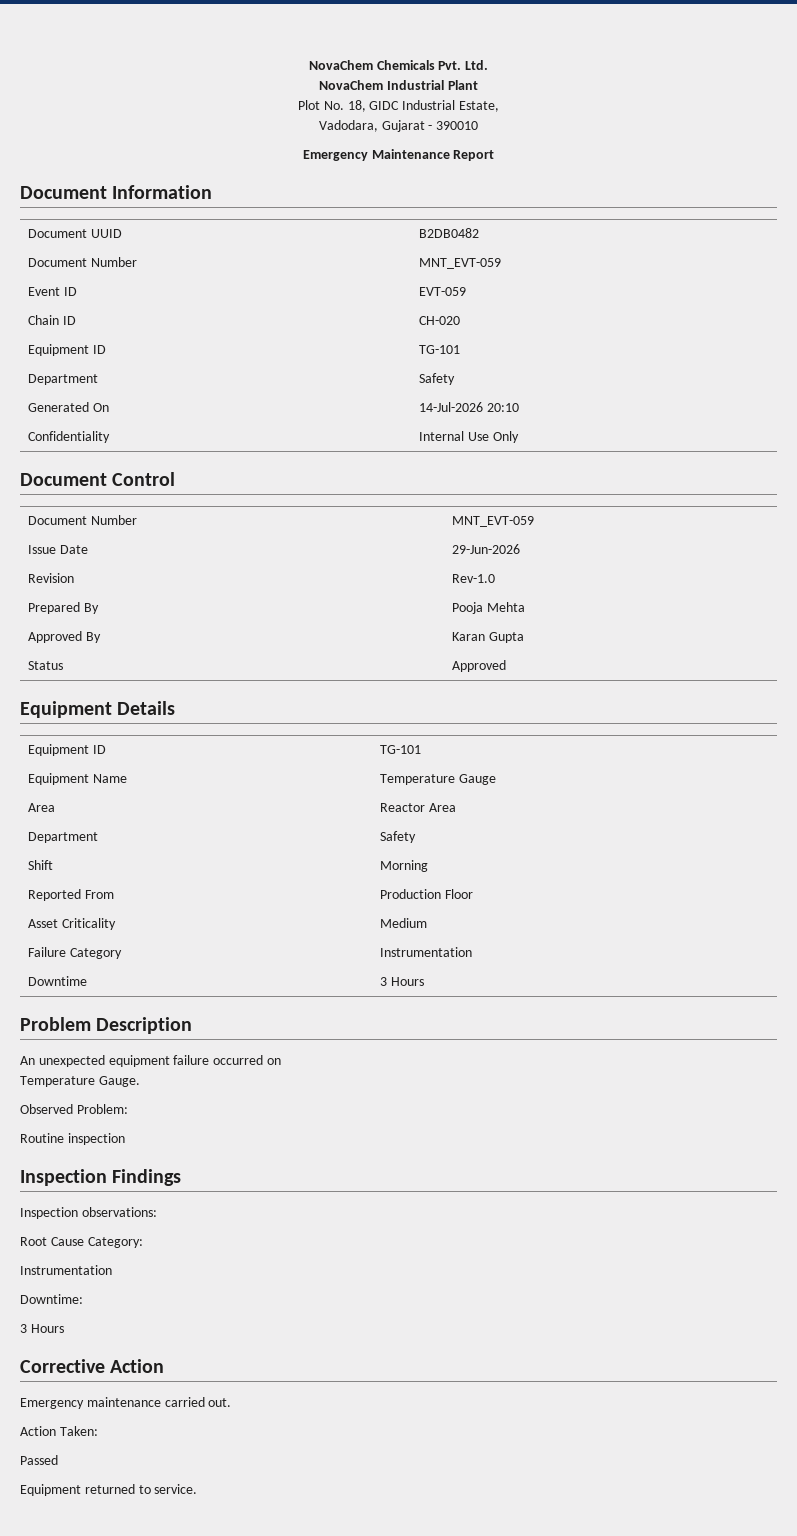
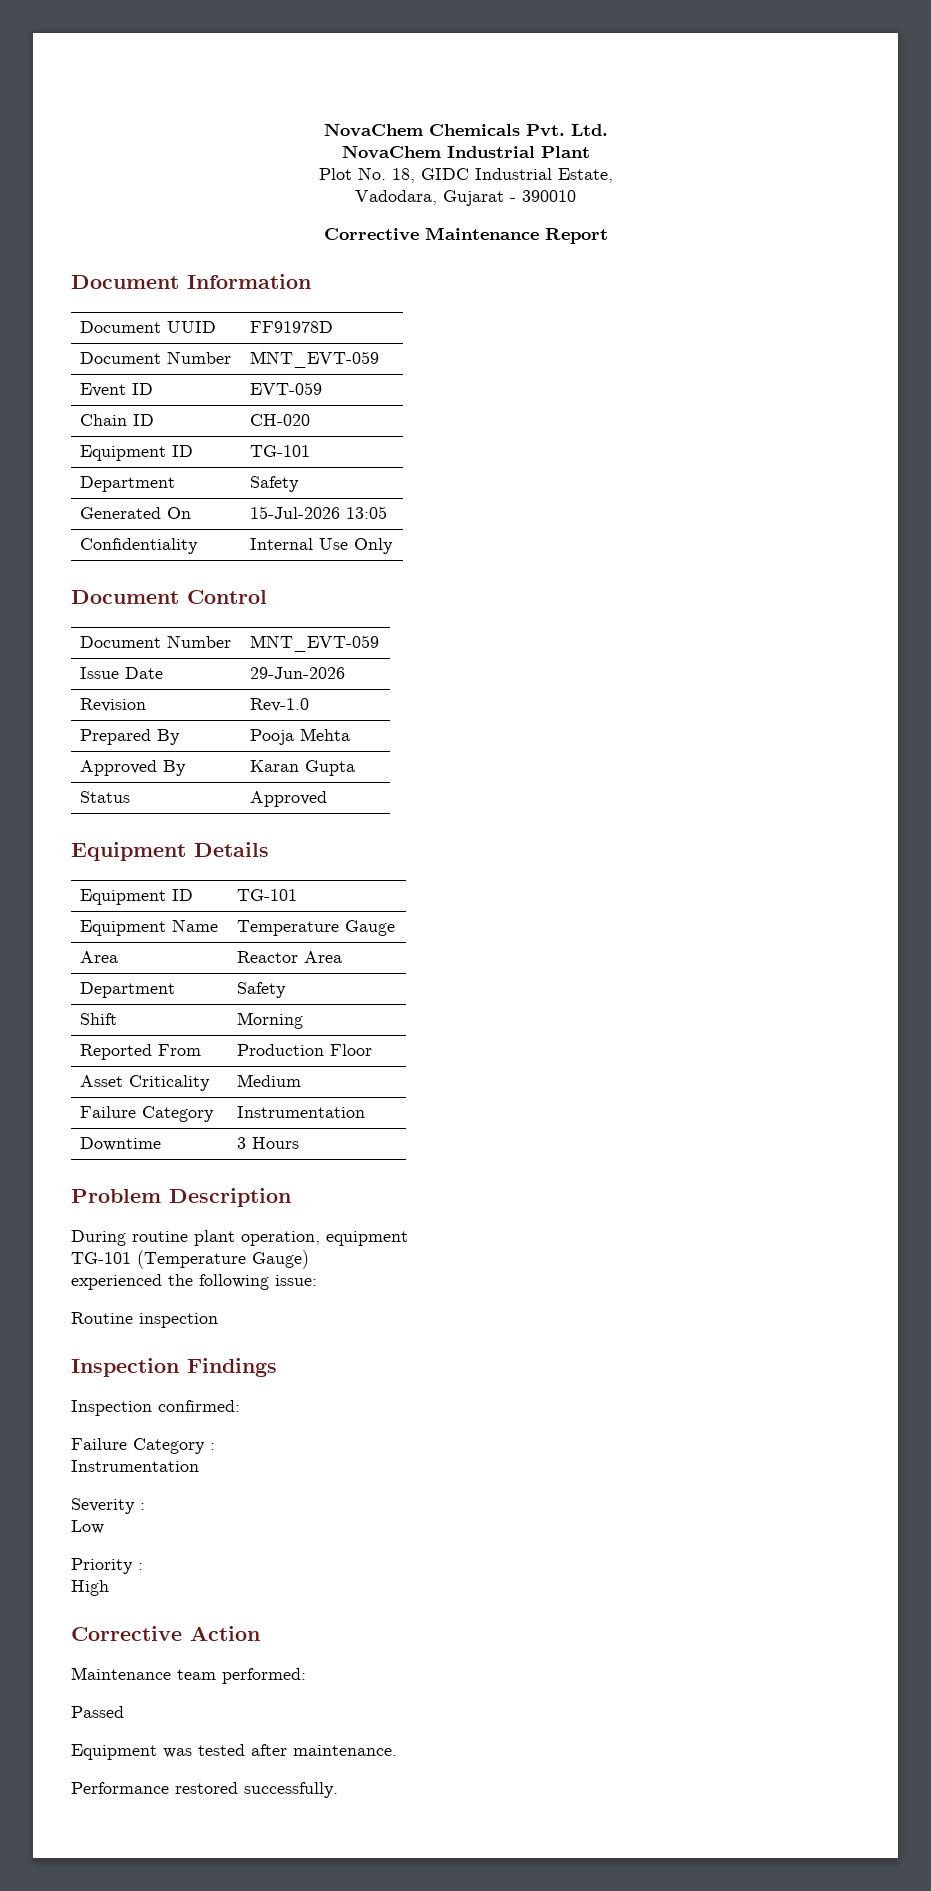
- Emergency Maintenance Report
+ Corrective Maintenance Report
- Document UUID | B2DB0482
+ Document UUID | FF91978D
- Generated On | 14-Jul-2026 20:10
+ Generated On | 15-Jul-2026 13:05
- An unexpected equipment failure occurred on
- Temperature Gauge.
- Observed Problem:
+ During routine plant operation, equipment
+ TG-101 (Temperature Gauge)
+ experienced the following issue:
- Inspection observations:
- Root Cause Category:
+ Inspection confirmed:
+ Failure Category :
  Instrumentation
- Downtime:
- 3 Hours
+ Severity :
+ Low
+ Priority :
+ High
  Corrective Action
- Emergency maintenance carried out.
- Action Taken:
+ Maintenance team performed:
  Passed
- Equipment returned to service.
+ Equipment was tested after maintenance.
+ Performance restored successfully.

